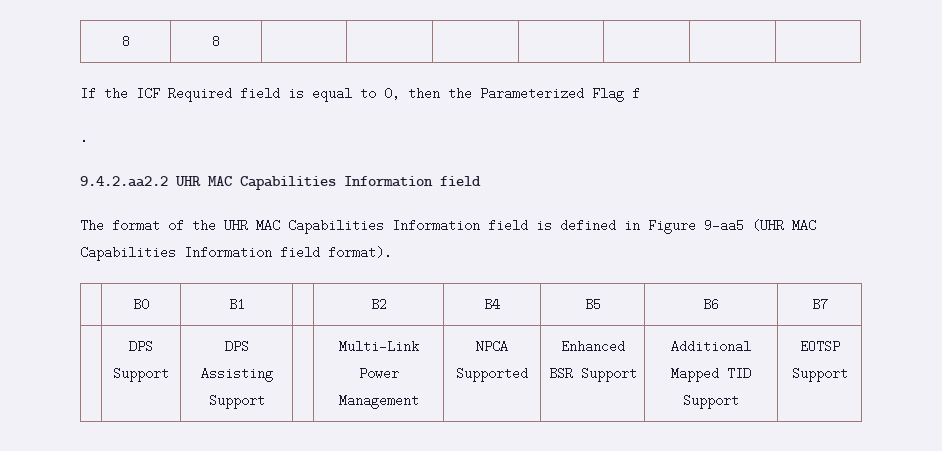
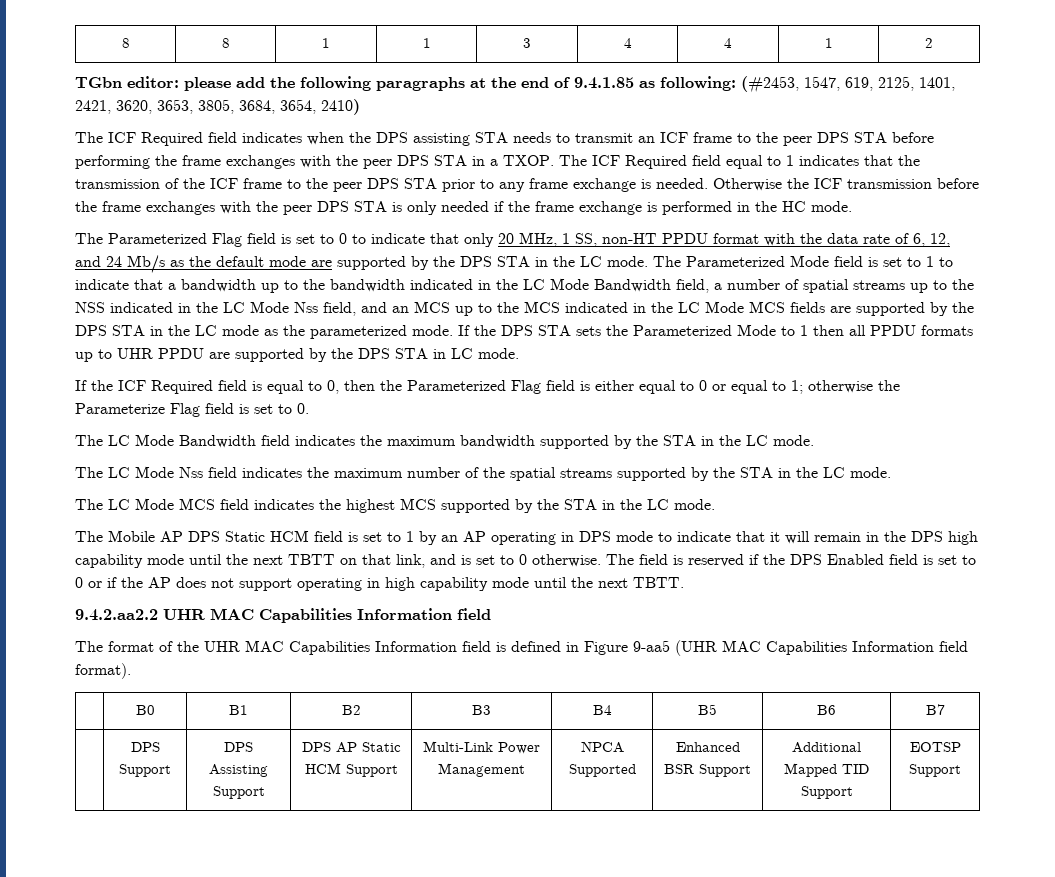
- 8 | 8 | | | | | | |
+ 8 | 8 | 1 | 1 | 3 | 4 | 4 | 1 | 2
+ TGbn editor: please add the following paragraphs at the end of 9.4.1.85 as following: (#2453, 1547, 619, 2125, 1401, 2421, 3620, 3653, 3805, 3684, 3654, 2410)
+ The ICF Required field indicates when the DPS assisting STA needs to transmit an ICF frame to the peer DPS STA before performing the frame exchanges with the peer DPS STA in a TXOP. The ICF Required field equal to 1 indicates that the transmission of the ICF frame to the peer DPS STA prior to any frame exchange is needed. Otherwise the ICF transmission before the frame exchanges with the peer DPS STA is only needed if the frame exchange is performed in the HC mode.
+ The Parameterized Flag field is set to 0 to indicate that only 20 MHz, 1 SS, non-HT PPDU format with the data rate of 6, 12, and 24 Mb/s as the default mode are supported by the DPS STA in the LC mode. The Parameterized Mode field is set to 1 to indicate that a bandwidth up to the bandwidth indicated in the LC Mode Bandwidth field, a number of spatial streams up to the NSS indicated in the LC Mode Nss field, and an MCS up to the MCS indicated in the LC Mode MCS fields are supported by the DPS STA in the LC mode as the parameterized mode. If the DPS STA sets the Parameterized Mode to 1 then all PPDU formats up to UHR PPDU are supported by the DPS STA in LC mode.
- If the ICF Required field is equal to 0, then the Parameterized Flag f
- .
+ If the ICF Required field is equal to 0, then the Parameterized Flag field is either equal to 0 or equal to 1; otherwise the Parameterize Flag field is set to 0.
+ The LC Mode Bandwidth field indicates the maximum bandwidth supported by the STA in the LC mode.
+ The LC Mode Nss field indicates the maximum number of the spatial streams supported by the STA in the LC mode.
+ The LC Mode MCS field indicates the highest MCS supported by the STA in the LC mode.
+ The Mobile AP DPS Static HCM field is set to 1 by an AP operating in DPS mode to indicate that it will remain in the DPS high capability mode until the next TBTT on that link, and is set to 0 otherwise. The field is reserved if the DPS Enabled field is set to 0 or if the AP does not support operating in high capability mode until the next TBTT.
- | B0 | B1 | | B2 | B4 | B5 | B6 | B7
+ | B0 | B1 | B2 | B3 | B4 | B5 | B6 | B7
- | DPS Support | DPS Assisting Support | | Multi-Link Power Management | NPCA Supported | Enhanced BSR Support | Additional Mapped TID Support | EOTSP Support
+ | DPS Support | DPS Assisting Support | DPS AP Static HCM Support | Multi-Link Power Management | NPCA Supported | Enhanced BSR Support | Additional Mapped TID Support | EOTSP Support

